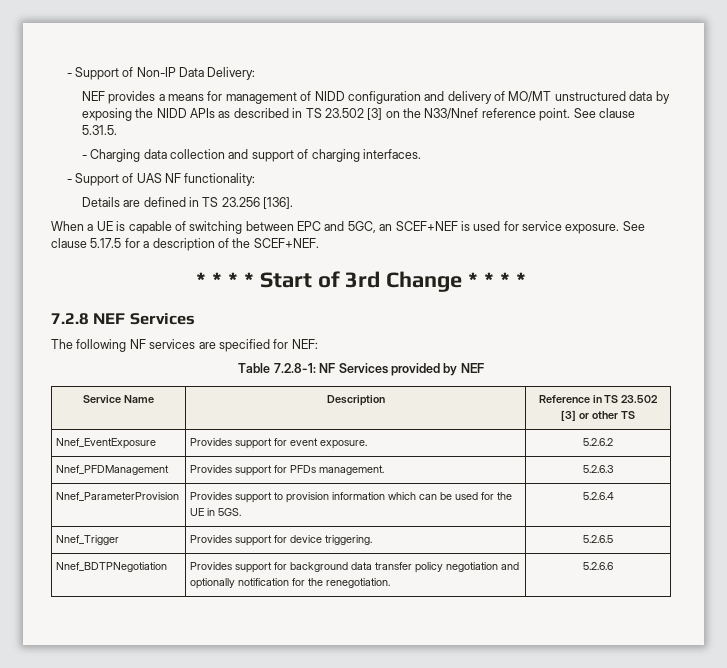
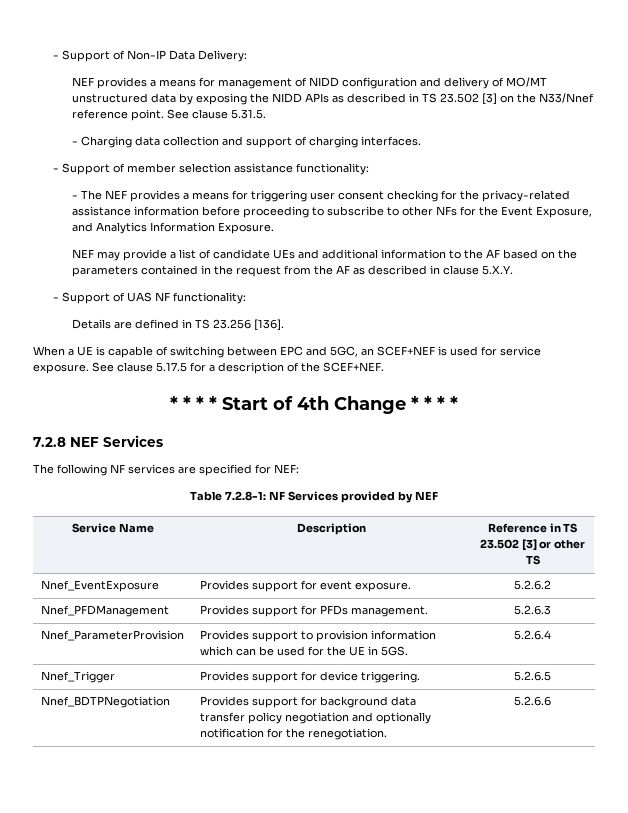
+ - Support of member selection assistance functionality:
+ - The NEF provides a means for triggering user consent checking for the privacy-related assistance information before proceeding to subscribe to other NFs for the Event Exposure, and Analytics Information Exposure.
+ NEF may provide a list of candidate UEs and additional information to the AF based on the parameters contained in the request from the AF as described in clause 5.X.Y.
- * * * * Start of 3rd Change * * * *
+ * * * * Start of 4th Change * * * *

